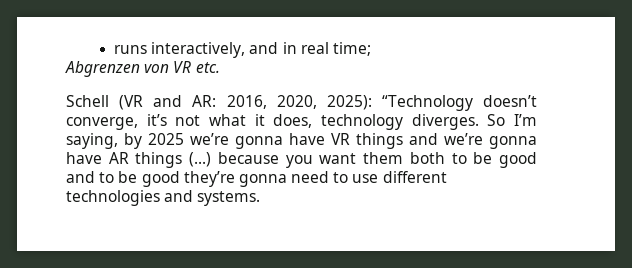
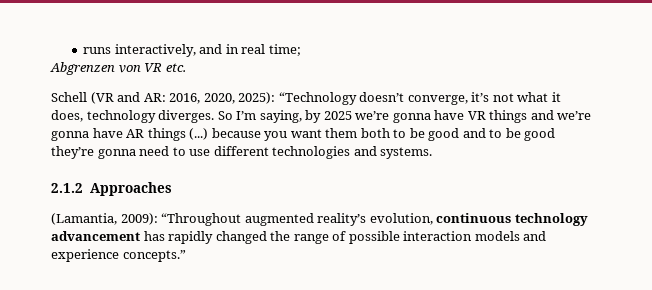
+ 2.1.2 Approaches
+ (Lamantia, 2009): “Throughout augmented reality’s evolution, continuous technology advancement has rapidly changed the range of possible interaction models and experience concepts.”

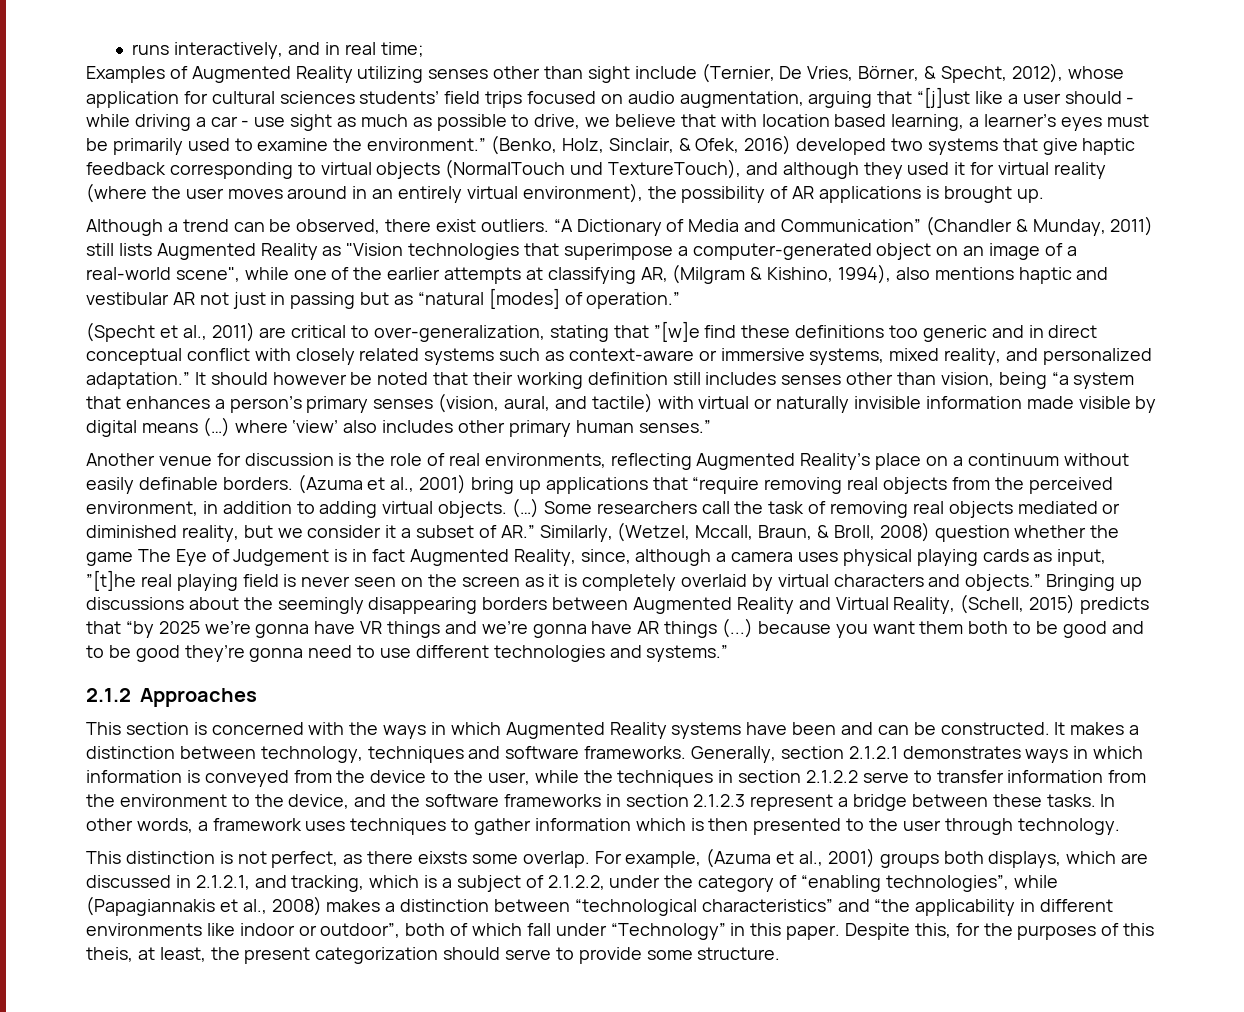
- Abgrenzen von VR etc.
- Schell (VR and AR: 2016, 2020, 2025): “Technology doesn’t converge, it’s not what it does, technology diverges. So I’m saying, by 2025 we’re gonna have VR things and we’re gonna have AR things (...) because you want them both to be good and to be good they’re gonna need to use different technologies and systems.
+ Examples of Augmented Reality utilizing senses other than sight include (Ternier, De Vries, Börner, & Specht, 2012), whose application for cultural sciences students’ field trips focused on audio augmentation, arguing that “[j]ust like a user should - while driving a car - use sight as much as possible to drive, we believe that with location based learning, a learner’s eyes must be primarily used to examine the environment.” (Benko, Holz, Sinclair, & Ofek, 2016) developed two systems that give haptic feedback corresponding to virtual objects (NormalTouch und TextureTouch), and although they used it for virtual reality (where the user moves around in an entirely virtual environment), the possibility of AR applications is brought up.
+ Although a trend can be observed, there exist outliers. “A Dictionary of Media and Communication” (Chandler & Munday, 2011) still lists Augmented Reality as "Vision technologies that superimpose a computer-generated object on an image of a real-world scene", while one of the earlier attempts at classifying AR, (Milgram & Kishino, 1994), also mentions haptic and vestibular AR not just in passing but as “natural [modes] of operation.”
+ (Specht et al., 2011) are critical to over-generalization, stating that ”[w]e find these definitions too generic and in direct conceptual conflict with closely related systems such as context-aware or immersive systems, mixed reality, and personalized adaptation.” It should however be noted that their working definition still includes senses other than vision, being “a system that enhances a person’s primary senses (vision, aural, and tactile) with virtual or naturally invisible information made visible by digital means (…) where ‘view’ also includes other primary human senses.”
+ Another venue for discussion is the role of real environments, reflecting Augmented Reality’s place on a continuum without easily definable borders. (Azuma et al., 2001) bring up applications that “require removing real objects from the perceived environment, in addition to adding virtual objects. (…) Some researchers call the task of removing real objects mediated or diminished reality, but we consider it a subset of AR.” Similarly, (Wetzel, Mccall, Braun, & Broll, 2008) question whether the game The Eye of Judgement is in fact Augmented Reality, since, although a camera uses physical playing cards as input, ”[t]he real playing field is never seen on the screen as it is completely overlaid by virtual characters and objects.” Bringing up discussions about the seemingly disappearing borders between Augmented Reality and Virtual Reality, (Schell, 2015) predicts that “by 2025 we’re gonna have VR things and we’re gonna have AR things (...) because you want them both to be good and to be good they’re gonna need to use different technologies and systems.”
- (Lamantia, 2009): “Throughout augmented reality’s evolution, continuous technology advancement has rapidly changed the range of possible interaction models and experience concepts.”
+ This section is concerned with the ways in which Augmented Reality systems have been and can be constructed. It makes a distinction between technology, techniques and software frameworks. Generally, section 2.1.2.1 demonstrates ways in which information is conveyed from the device to the user, while the techniques in section 2.1.2.2 serve to transfer information from the environment to the device, and the software frameworks in section 2.1.2.3 represent a bridge between these tasks. In other words, a framework uses techniques to gather information which is then presented to the user through technology.
+ This distinction is not perfect, as there eixsts some overlap. For example, (Azuma et al., 2001) groups both displays, which are discussed in 2.1.2.1, and tracking, which is a subject of 2.1.2.2, under the category of “enabling technologies”, while (Papagiannakis et al., 2008) makes a distinction between “technological characteristics” and “the applicability in different environments like indoor or outdoor”, both of which fall under “Technology” in this paper. Despite this, for the purposes of this theis, at least, the present categorization should serve to provide some structure.

